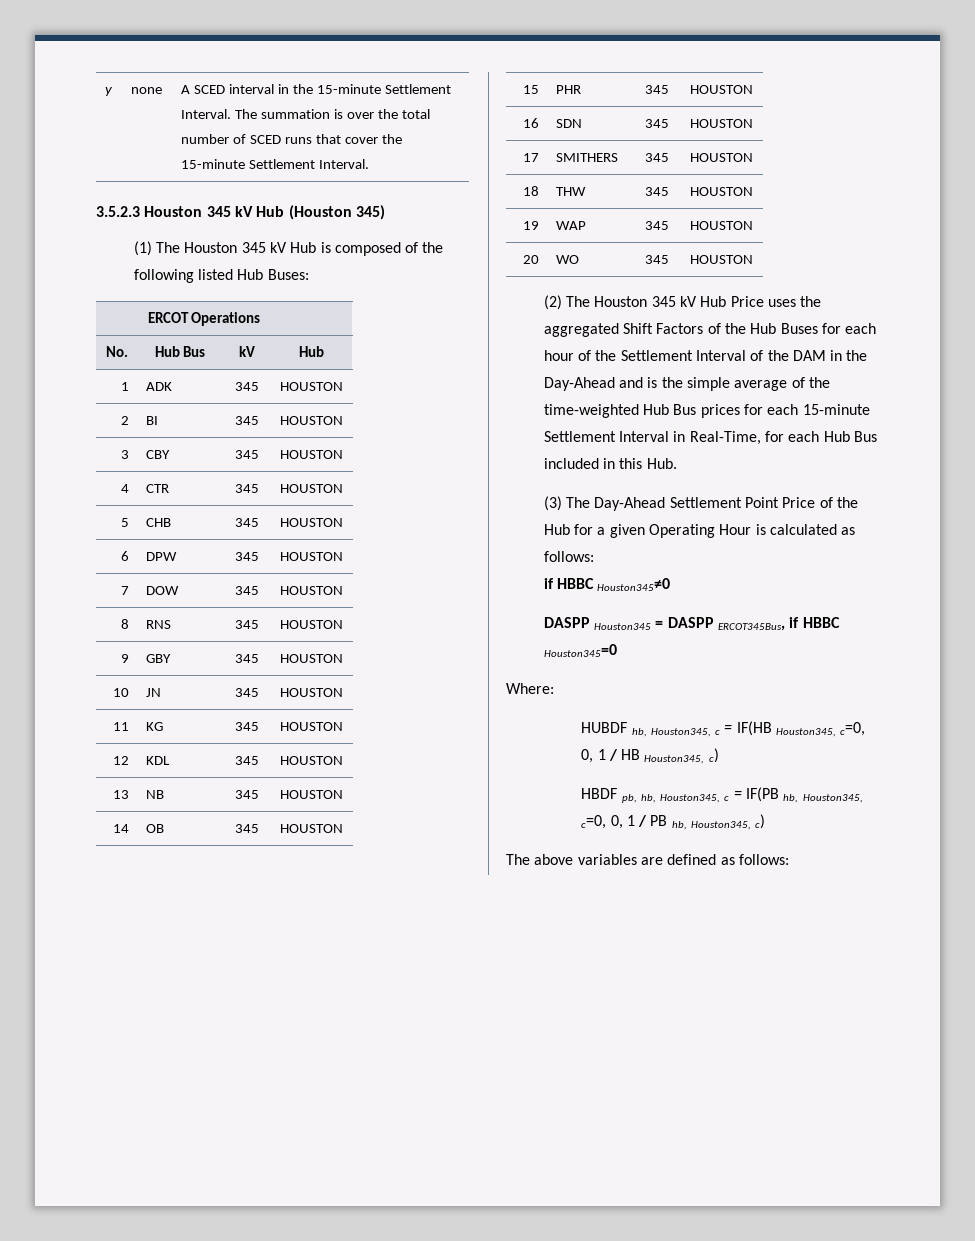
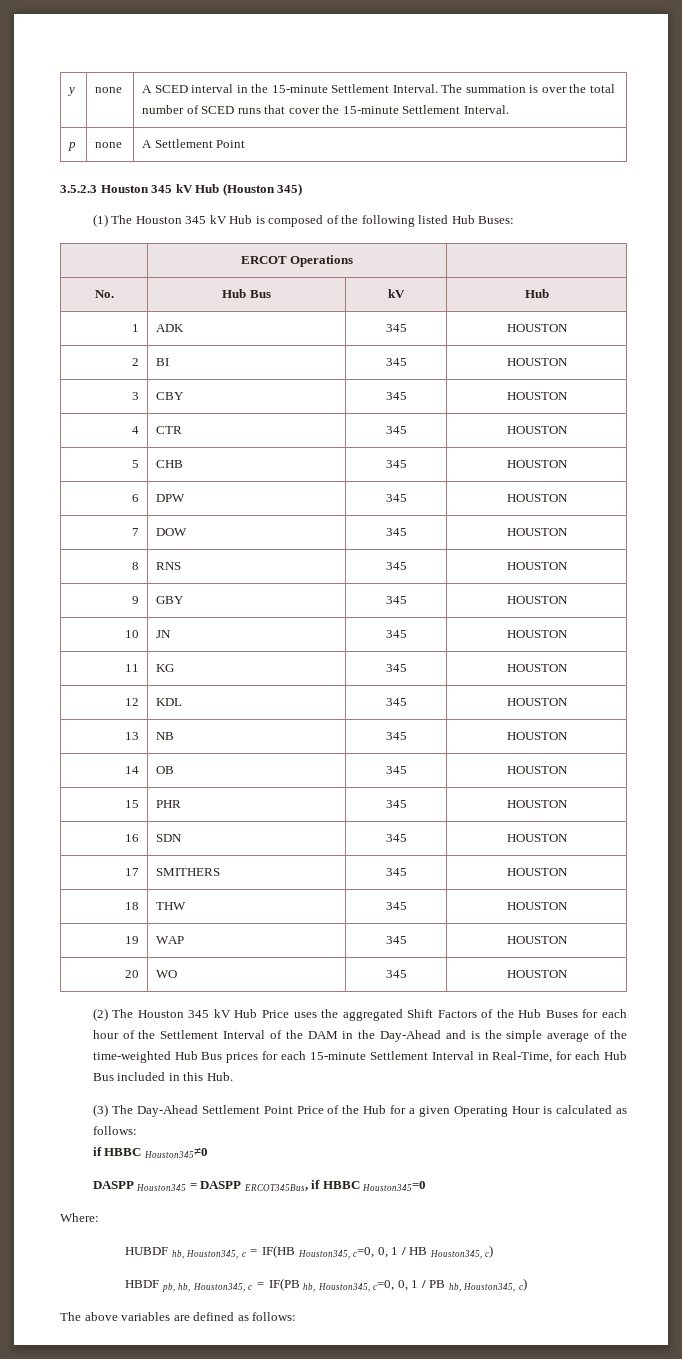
+ p | none | A Settlement Point

